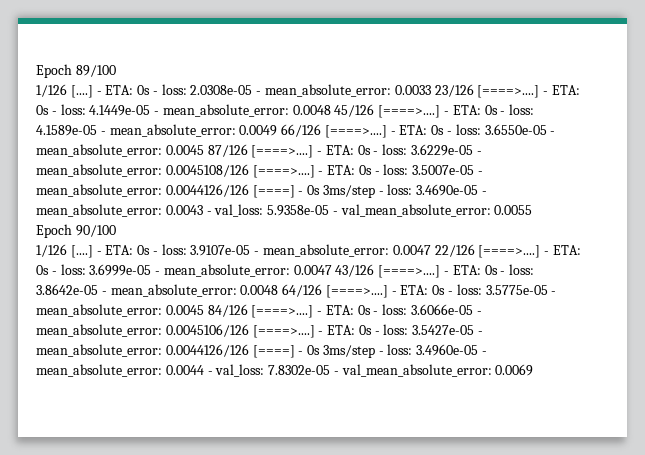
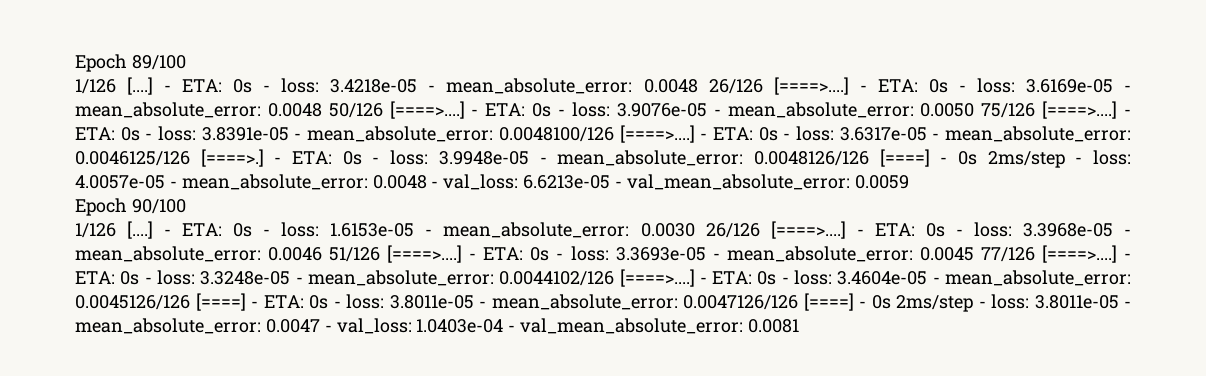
- - ETA: 0s - loss: 2.0308e-05 - mean_absolute_error: 0.0033 23/126 [====>....] - ETA: 0s - loss: 4.1449e-05 - mean_absolute_error: 0.0048 45/126 [====>....] - ETA: 0s - loss: 4.1589e-05 - mean_absolute_error: 0.0049 66/126 [====>....] - ETA: 0s - loss: 3.6550e-05 - mean_absolute_error: 0.0045 87/126 [====>....] - ETA: 0s - loss: 3.6229e-05 - mean_absolute_error: 0.0045108/126 [====>....] - ETA: 0s - loss: 3.5007e-05 - mean_absolute_error: 0.0044126/126 [====] - 0s 3ms/step - loss: 3.4690e-05 - mean_absolute_error: 0.0043 - val_loss: 5.9358e-05 - val_mean_absolute_error: 0.0055
+ - ETA: 0s - loss: 3.4218e-05 - mean_absolute_error: 0.0048 26/126 [====>....] - ETA: 0s - loss: 3.6169e-05 - mean_absolute_error: 0.0048 50/126 [====>....] - ETA: 0s - loss: 3.9076e-05 - mean_absolute_error: 0.0050 75/126 [====>....] - ETA: 0s - loss: 3.8391e-05 - mean_absolute_error: 0.0048100/126 [====>....] - ETA: 0s - loss: 3.6317e-05 - mean_absolute_error: 0.0046125/126 [====>.] - ETA: 0s - loss: 3.9948e-05 - mean_absolute_error: 0.0048126/126 [====] - 0s 2ms/step - loss: 4.0057e-05 - mean_absolute_error: 0.0048 - val_loss: 6.6213e-05 - val_mean_absolute_error: 0.0059
- - ETA: 0s - loss: 3.9107e-05 - mean_absolute_error: 0.0047 22/126 [====>....] - ETA: 0s - loss: 3.6999e-05 - mean_absolute_error: 0.0047 43/126 [====>....] - ETA: 0s - loss: 3.8642e-05 - mean_absolute_error: 0.0048 64/126 [====>....] - ETA: 0s - loss: 3.5775e-05 - mean_absolute_error: 0.0045 84/126 [====>....] - ETA: 0s - loss: 3.6066e-05 - mean_absolute_error: 0.0045106/126 [====>....] - ETA: 0s - loss: 3.5427e-05 - mean_absolute_error: 0.0044126/126 [====] - 0s 3ms/step - loss: 3.4960e-05 - mean_absolute_error: 0.0044 - val_loss: 7.8302e-05 - val_mean_absolute_error: 0.0069
+ - ETA: 0s - loss: 1.6153e-05 - mean_absolute_error: 0.0030 26/126 [====>....] - ETA: 0s - loss: 3.3968e-05 - mean_absolute_error: 0.0046 51/126 [====>....] - ETA: 0s - loss: 3.3693e-05 - mean_absolute_error: 0.0045 77/126 [====>....] - ETA: 0s - loss: 3.3248e-05 - mean_absolute_error: 0.0044102/126 [====>....] - ETA: 0s - loss: 3.4604e-05 - mean_absolute_error: 0.0045126/126 [====] - ETA: 0s - loss: 3.8011e-05 - mean_absolute_error: 0.0047126/126 [====] - 0s 2ms/step - loss: 3.8011e-05 - mean_absolute_error: 0.0047 - val_loss: 1.0403e-04 - val_mean_absolute_error: 0.0081

